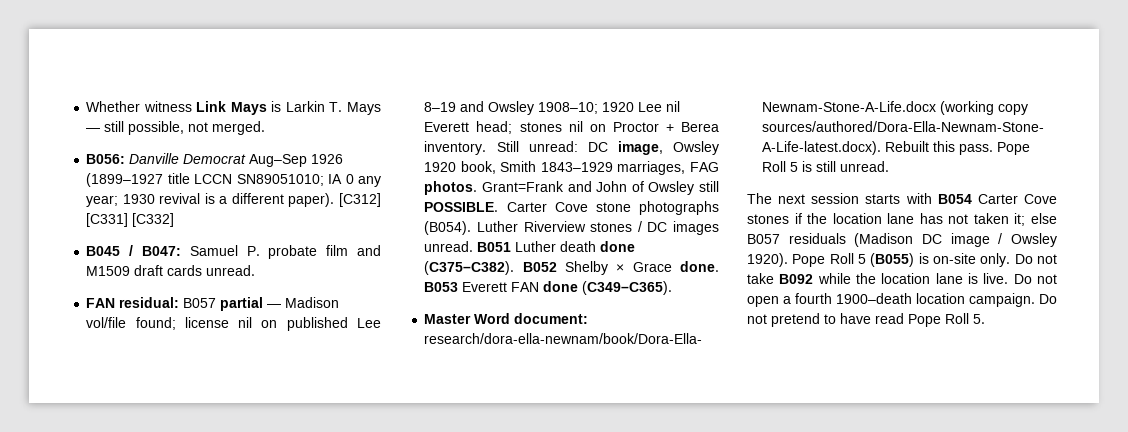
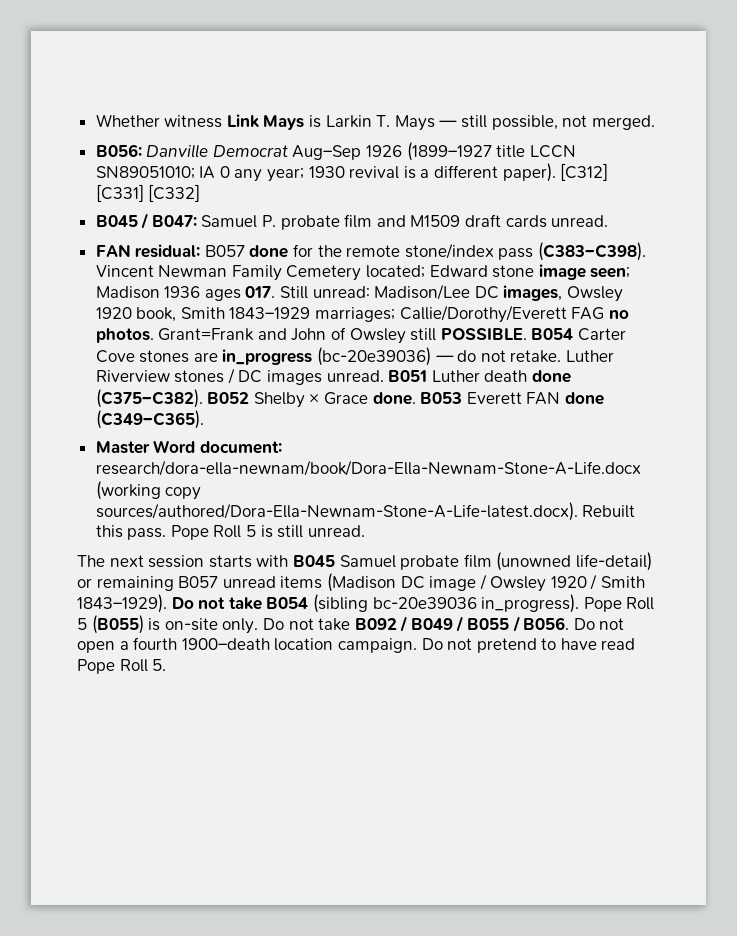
- FAN residual: B057 partial — Madison vol/file found; license nil on published Lee 8–19 and Owsley 1908–10; 1920 Lee nil Everett head; stones nil on Proctor + Berea inventory. Still unread: DC image, Owsley 1920 book, Smith 1843–1929 marriages, FAG photos.
+ FAN residual: B057 done for the remote stone/index pass (C383–C398). Vincent Newman Family Cemetery located; Edward stone image seen; Madison 1936 ages 017. Still unread: Madison/Lee DC images, Owsley 1920 book, Smith 1843–1929 marriages; Callie/Dorothy/Everett FAG no photos.
- Carter Cove stone photographs (B054).
+ B054 Carter Cove stones are in_progress (bc-20e39036) — do not retake.
- The next session starts with B054 Carter Cove stones if the location lane has not taken it; else B057 residuals (Madison DC image / Owsley 1920).
+ The next session starts with B045 Samuel probate film (unowned life-detail) or remaining B057 unread items (Madison DC image / Owsley 1920 / Smith 1843–1929). Do not take B054 (sibling bc-20e39036 in_progress).
- Do not take B092 while the location lane is live.
+ Do not take B092 / B049 / B055 / B056.

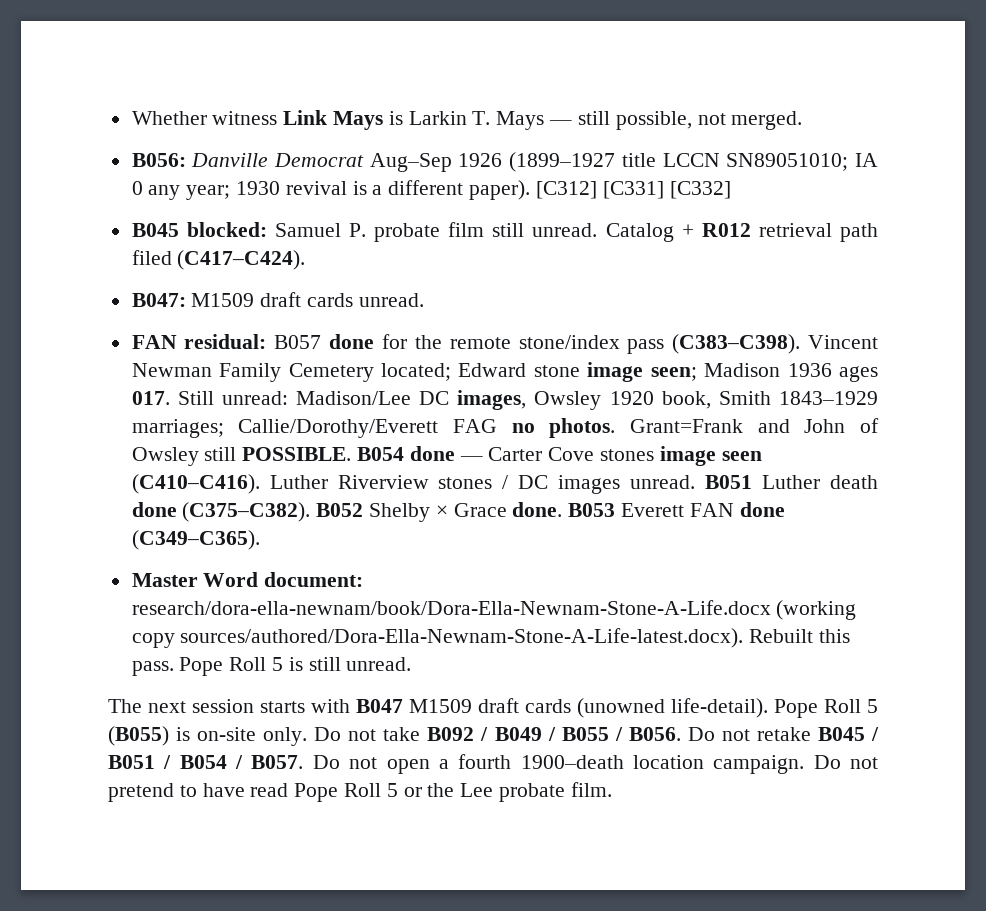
- B045 / B047: Samuel P. probate film and M1509 draft cards unread.
+ B045 blocked: Samuel P. probate film still unread. Catalog + R012 retrieval path filed (C417–C424).
+ B047: M1509 draft cards unread.
- B054 Carter Cove stones are in_progress (bc-20e39036) — do not retake.
+ B054 done — Carter Cove stones image seen (C410–C416).
- The next session starts with B045 Samuel probate film (unowned life-detail) or remaining B057 unread items (Madison DC image / Owsley 1920 / Smith 1843–1929). Do not take B054 (sibling bc-20e39036 in_progress).
+ The next session starts with B047 M1509 draft cards (unowned life-detail).
- Do not open a fourth 1900–death location campaign.
+ Do not retake B045 / B051 / B054 / B057. Do not open a fourth 1900–death location campaign.
- Do not pretend to have read Pope Roll 5.
+ Do not pretend to have read Pope Roll 5 or the Lee probate film.

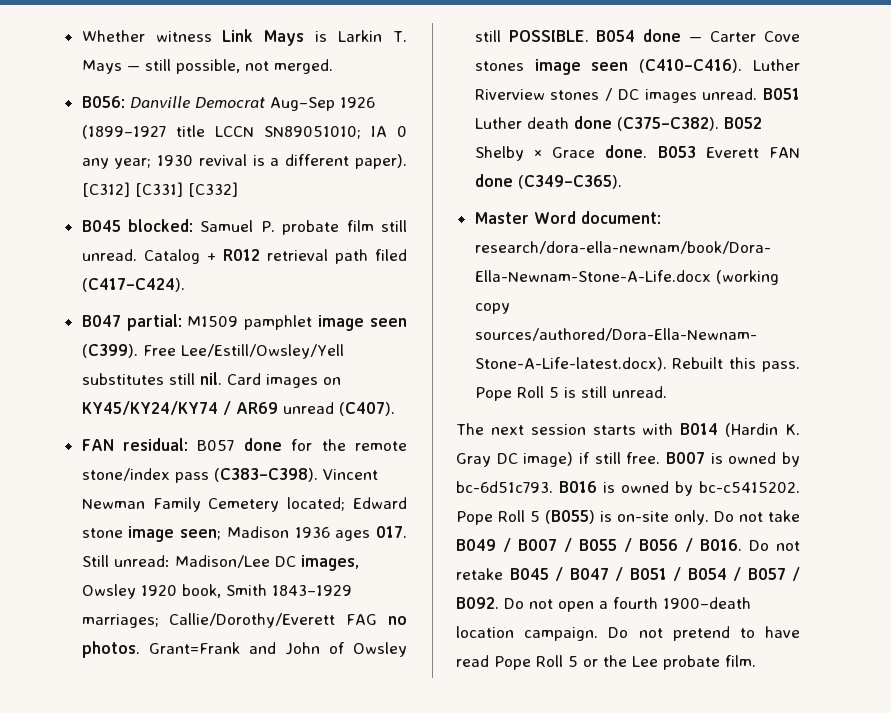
- B047: M1509 draft cards unread.
+ B047 partial: M1509 pamphlet image seen (C399). Free Lee/Estill/Owsley/Yell substitutes still nil. Card images on KY45/KY24/KY74 / AR69 unread (C407).
- The next session starts with B047 M1509 draft cards (unowned life-detail).
+ The next session starts with B014 (Hardin K. Gray DC image) if still free. B007 is owned by bc-6d51c793. B016 is owned by bc-c5415202.
- Do not take B092 / B049 / B055 / B056.
+ Do not take B049 / B007 / B055 / B056 / B016.
- Do not retake B045 / B051 / B054 / B057.
+ Do not retake B045 / B047 / B051 / B054 / B057 / B092.

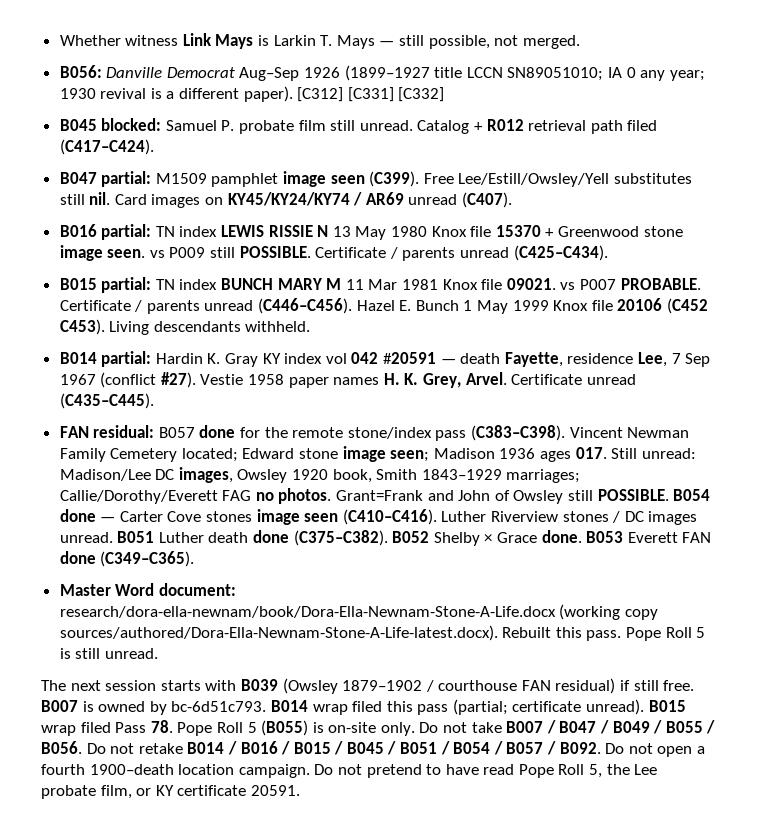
+ B016 partial: TN index LEWIS RISSIE N 13 May 1980 Knox file 15370 + Greenwood stone image seen. vs P009 still POSSIBLE. Certificate / parents unread (C425–C434).
+ B015 partial: TN index BUNCH MARY M 11 Mar 1981 Knox file 09021. vs P007 PROBABLE. Certificate / parents unread (C446–C456). Hazel E. Bunch 1 May 1999 Knox file 20106 (C452 C453). Living descendants withheld.
+ B014 partial: Hardin K. Gray KY index vol 042 #20591 — death Fayette, residence Lee, 7 Sep 1967 (conflict #27). Vestie 1958 paper names H. K. Grey, Arvel. Certificate unread (C435–C445).
- The next session starts with B014 (Hardin K. Gray DC image) if still free.
+ The next session starts with B039 (Owsley 1879–1902 / courthouse FAN residual) if still free.
- B016 is owned by bc-c5415202. Pope Roll 5 (B055) is on-site only.
+ B014 wrap filed this pass (partial; certificate unread). B015 wrap filed Pass 78. Pope Roll 5 (B055) is on-site only.
- Do not take B049 / B007 / B055 / B056 / B016. Do not retake B045 / B047 / B051 / B054 / B057 / B092.
+ Do not take B007 / B047 / B049 / B055 / B056. Do not retake B014 / B016 / B015 / B045 / B051 / B054 / B057 / B092.
- Do not pretend to have read Pope Roll 5 or the Lee probate film.
+ Do not pretend to have read Pope Roll 5, the Lee probate film, or KY certificate 20591.

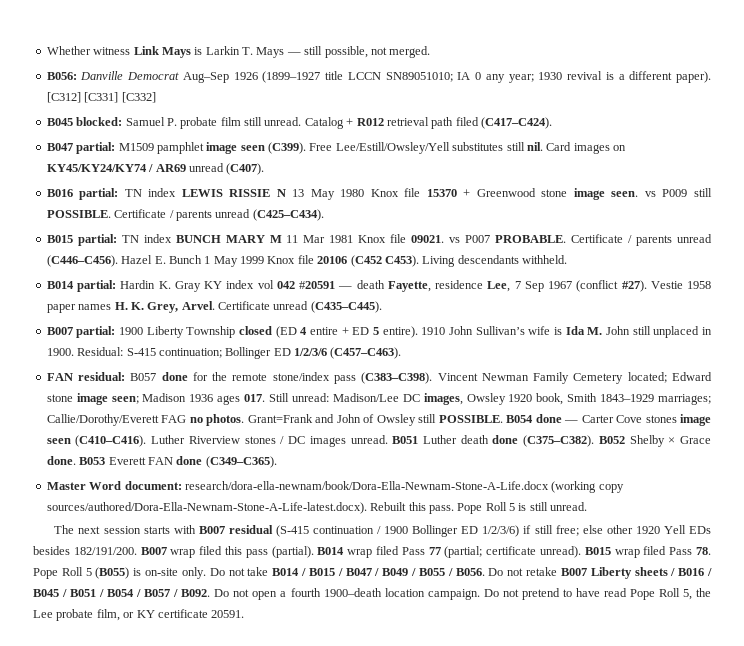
+ B007 partial: 1900 Liberty Township closed (ED 4 entire + ED 5 entire). 1910 John Sullivan’s wife is Ida M. John still unplaced in 1900. Residual: S-415 continuation; Bollinger ED 1/2/3/6 (C457–C463).
- The next session starts with B039 (Owsley 1879–1902 / courthouse FAN residual) if still free. B007 is owned by bc-6d51c793. B014 wrap filed this pass (partial; certificate unread).
+ The next session starts with B007 residual (S-415 continuation / 1900 Bollinger ED 1/2/3/6) if still free; else other 1920 Yell EDs besides 182/191/200. B007 wrap filed this pass (partial). B014 wrap filed Pass 77 (partial; certificate unread).
- Do not take B007 / B047 / B049 / B055 / B056.
+ Do not take B014 / B015 / B047 / B049 / B055 / B056.
- Do not retake B014 / B016 / B015 / B045 / B051 / B054 / B057 / B092.
+ Do not retake B007 Liberty sheets / B016 / B045 / B051 / B054 / B057 / B092.

